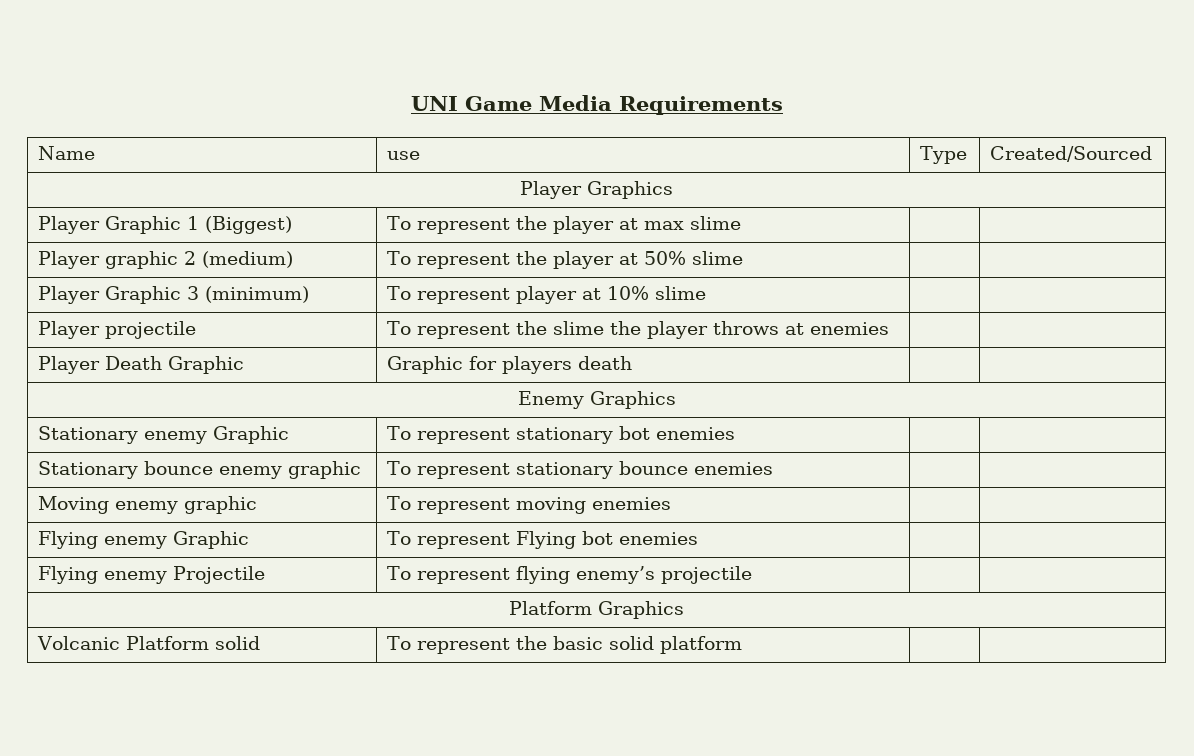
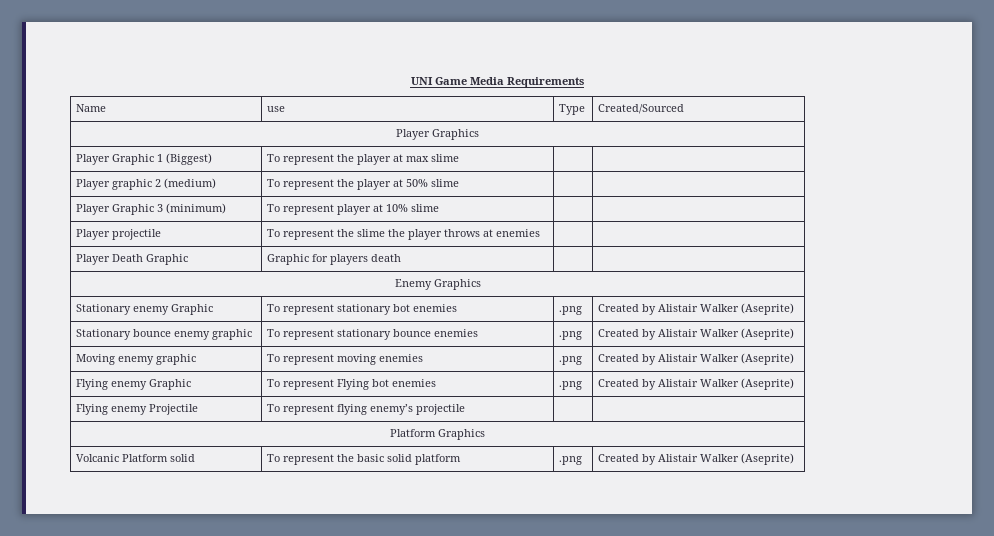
- Stationary enemy Graphic | To represent stationary bot enemies | |
+ Stationary enemy Graphic | To represent stationary bot enemies | .png | Created by Alistair Walker (Aseprite)
- Stationary bounce enemy graphic | To represent stationary bounce enemies | |
+ Stationary bounce enemy graphic | To represent stationary bounce enemies | .png | Created by Alistair Walker (Aseprite)
- Moving enemy graphic | To represent moving enemies | |
+ Moving enemy graphic | To represent moving enemies | .png | Created by Alistair Walker (Aseprite)
- Flying enemy Graphic | To represent Flying bot enemies | |
+ Flying enemy Graphic | To represent Flying bot enemies | .png | Created by Alistair Walker (Aseprite)
- Volcanic Platform solid | To represent the basic solid platform | |
+ Volcanic Platform solid | To represent the basic solid platform | .png | Created by Alistair Walker (Aseprite)

